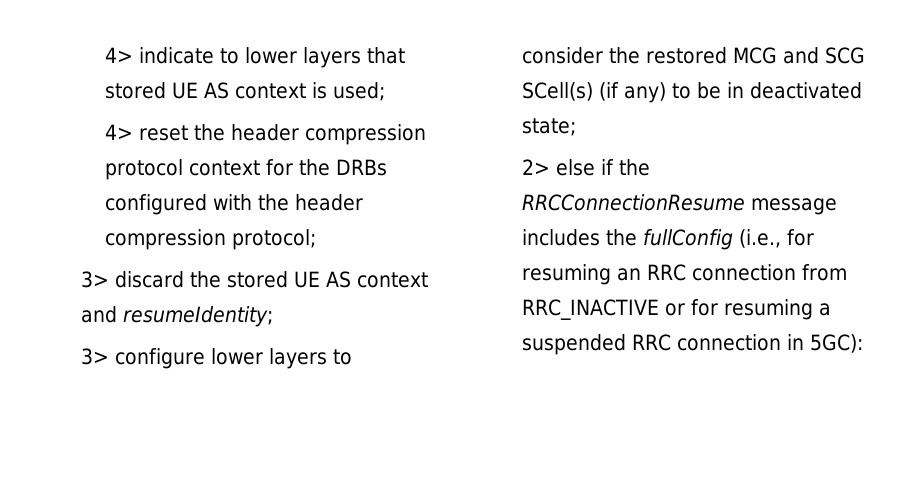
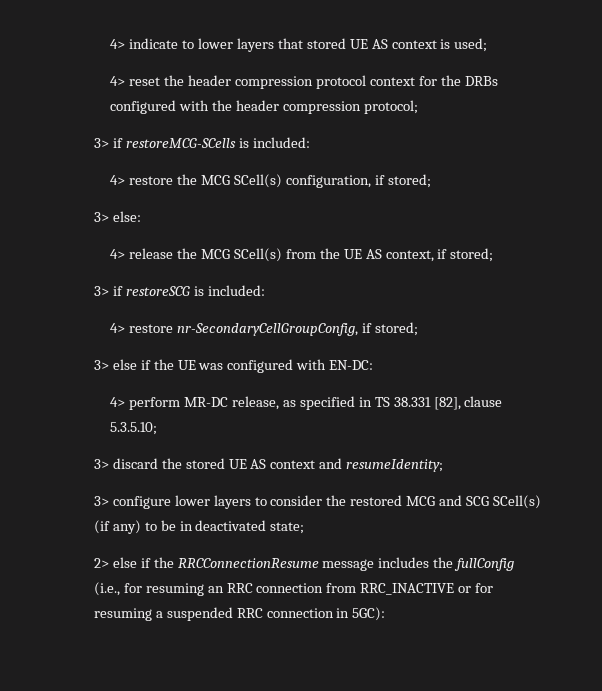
+ 3> if restoreMCG-SCells is included:
+ 4> restore the MCG SCell(s) configuration, if stored;
+ 3> else:
+ 4> release the MCG SCell(s) from the UE AS context, if stored;
+ 3> if restoreSCG is included:
+ 4> restore nr-SecondaryCellGroupConfig, if stored;
+ 3> else if the UE was configured with EN-DC:
+ 4> perform MR-DC release, as specified in TS 38.331 [82], clause 5.3.5.10;

